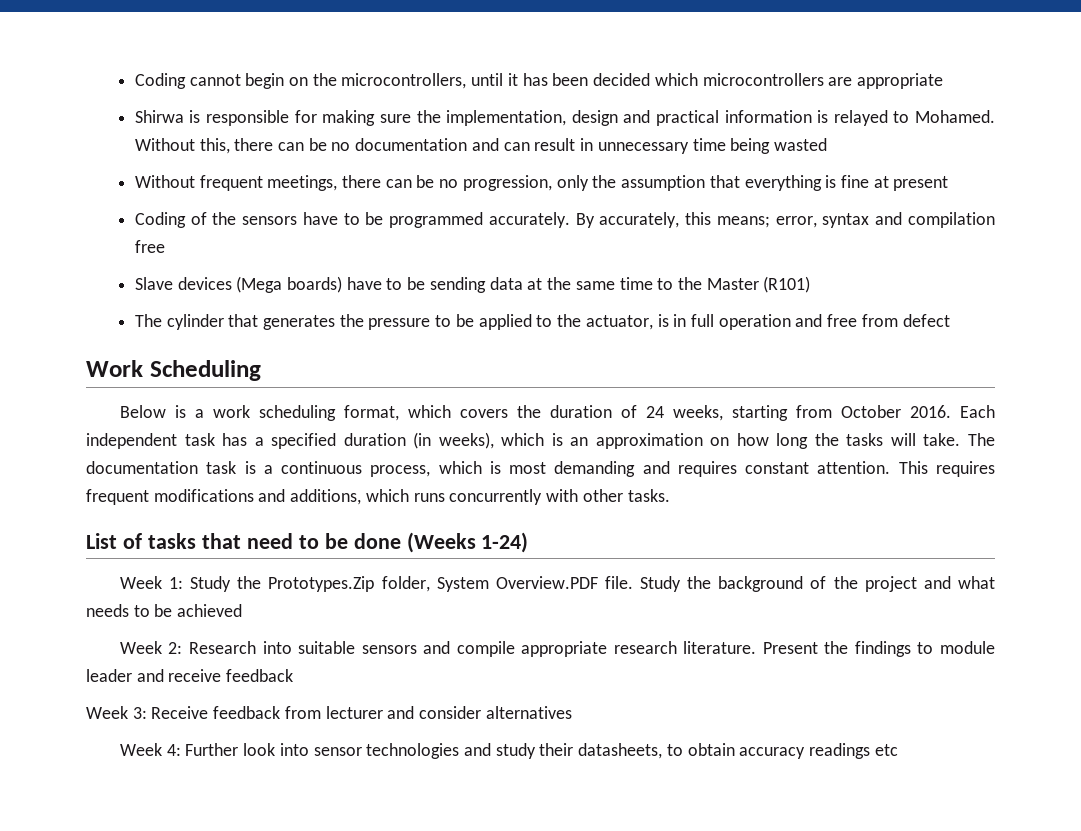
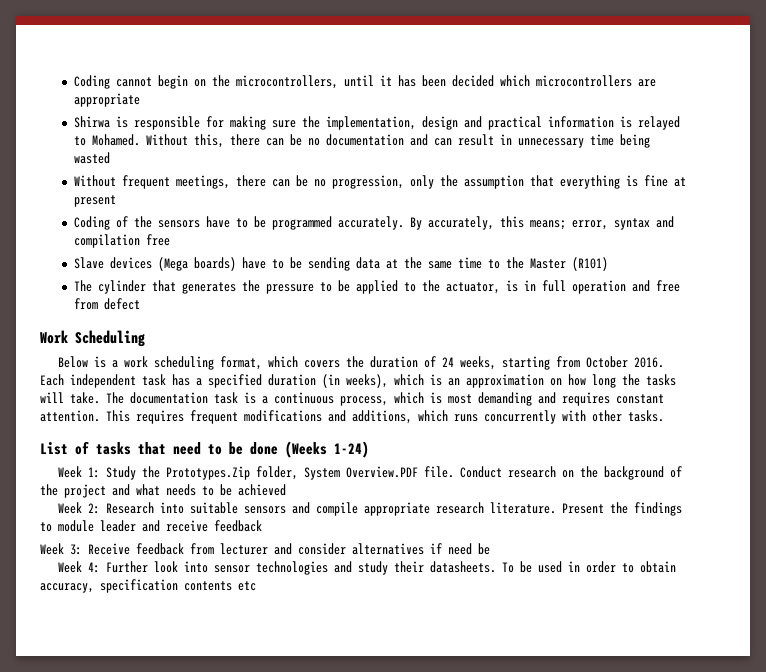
- Study the background of the project and what needs to be achieved
+ Conduct research on the background of the project and what needs to be achieved
- Week 3: Receive feedback from lecturer and consider alternatives
+ Week 3: Receive feedback from lecturer and consider alternatives if need be
- Week 4: Further look into sensor technologies and study their datasheets, to obtain accuracy readings etc
+ Week 4: Further look into sensor technologies and study their datasheets. To be used in order to obtain accuracy, specification contents etc

